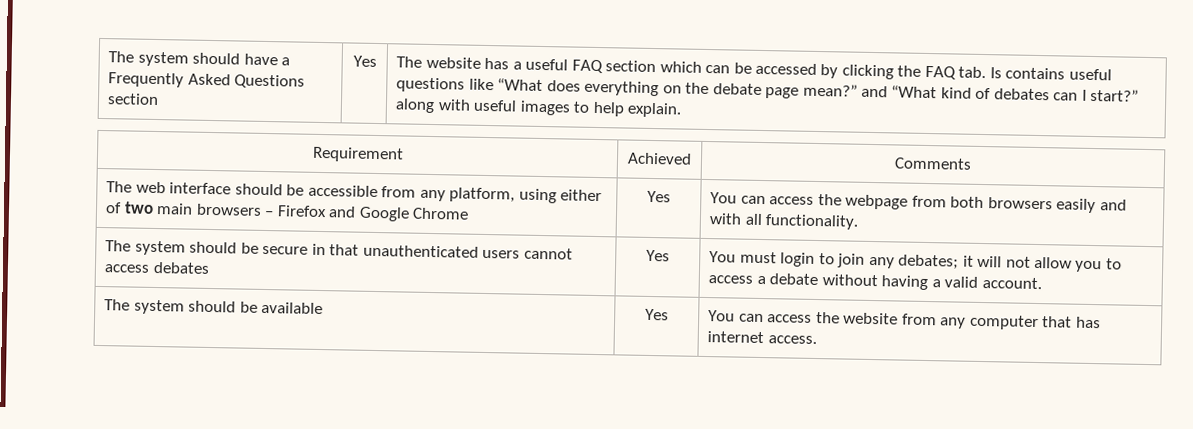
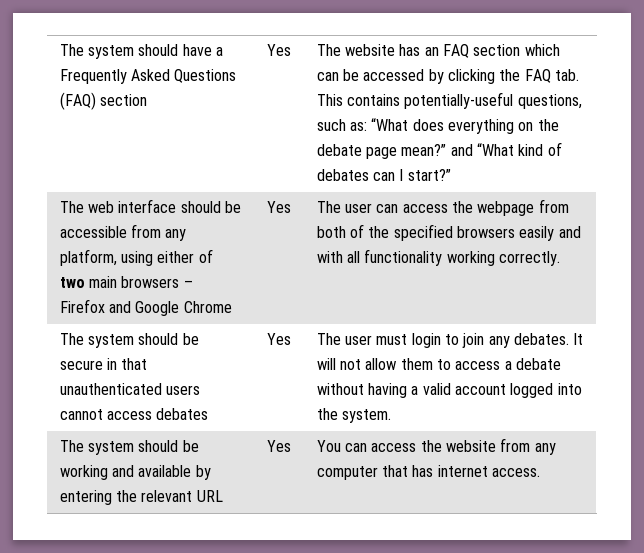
- The system should have a Frequently Asked Questions section
+ The system should have a Frequently Asked Questions (FAQ) section
- The website has a useful FAQ section which can be accessed by clicking the FAQ tab. Is contains useful questions like “What does everything on the debate page mean?” and “What kind of debates can I start?” along with useful images to help explain.
- Requirement | Achieved | Comments
+ The website has an FAQ section which can be accessed by clicking the FAQ tab. This contains potentially-useful questions, such as: “What does everything on the debate page mean?” and “What kind of debates can I start?”
- The web interface should be accessible from any platform, using either of two main browsers – Firefox and Google Chrome | Yes | You can access the webpage from both browsers easily and with all functionality.
+ The web interface should be accessible from any platform, using either of two main browsers – Firefox and Google Chrome | Yes | The user can access the webpage from both of the specified browsers easily and with all functionality working correctly.
- The system should be secure in that unauthenticated users cannot access debates | Yes | You must login to join any debates; it will not allow you to access a debate without having a valid account.
- The system should be available | Yes | You can access the website from any computer that has internet access.
+ The system should be secure in that unauthenticated users cannot access debates | Yes | The user must login to join any debates. It will not allow them to access a debate without having a valid account logged into the system.
+ The system should be working and available by entering the relevant URL | Yes | You can access the website from any computer that has internet access.

